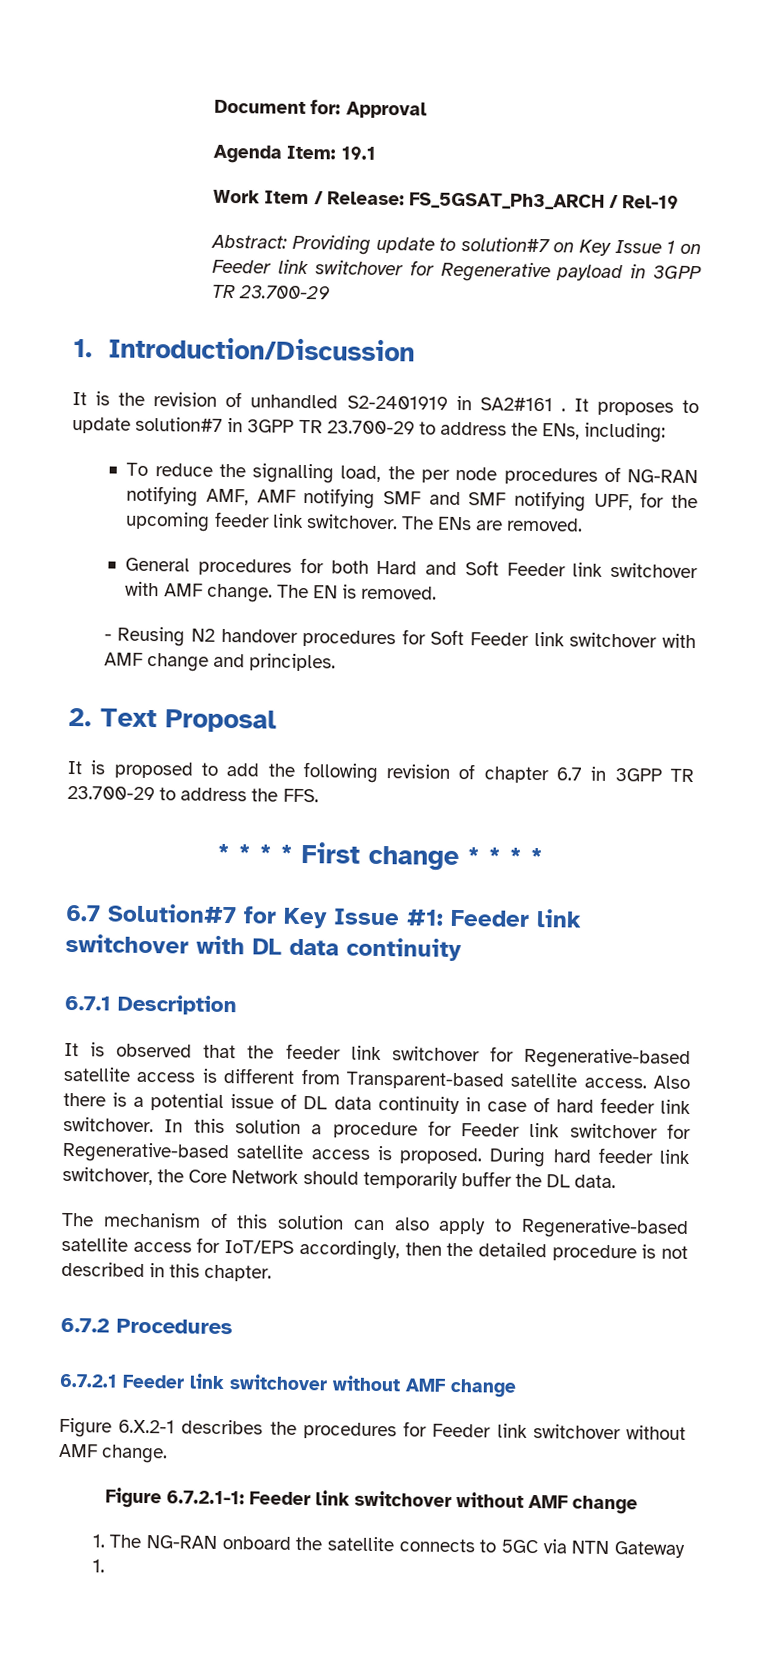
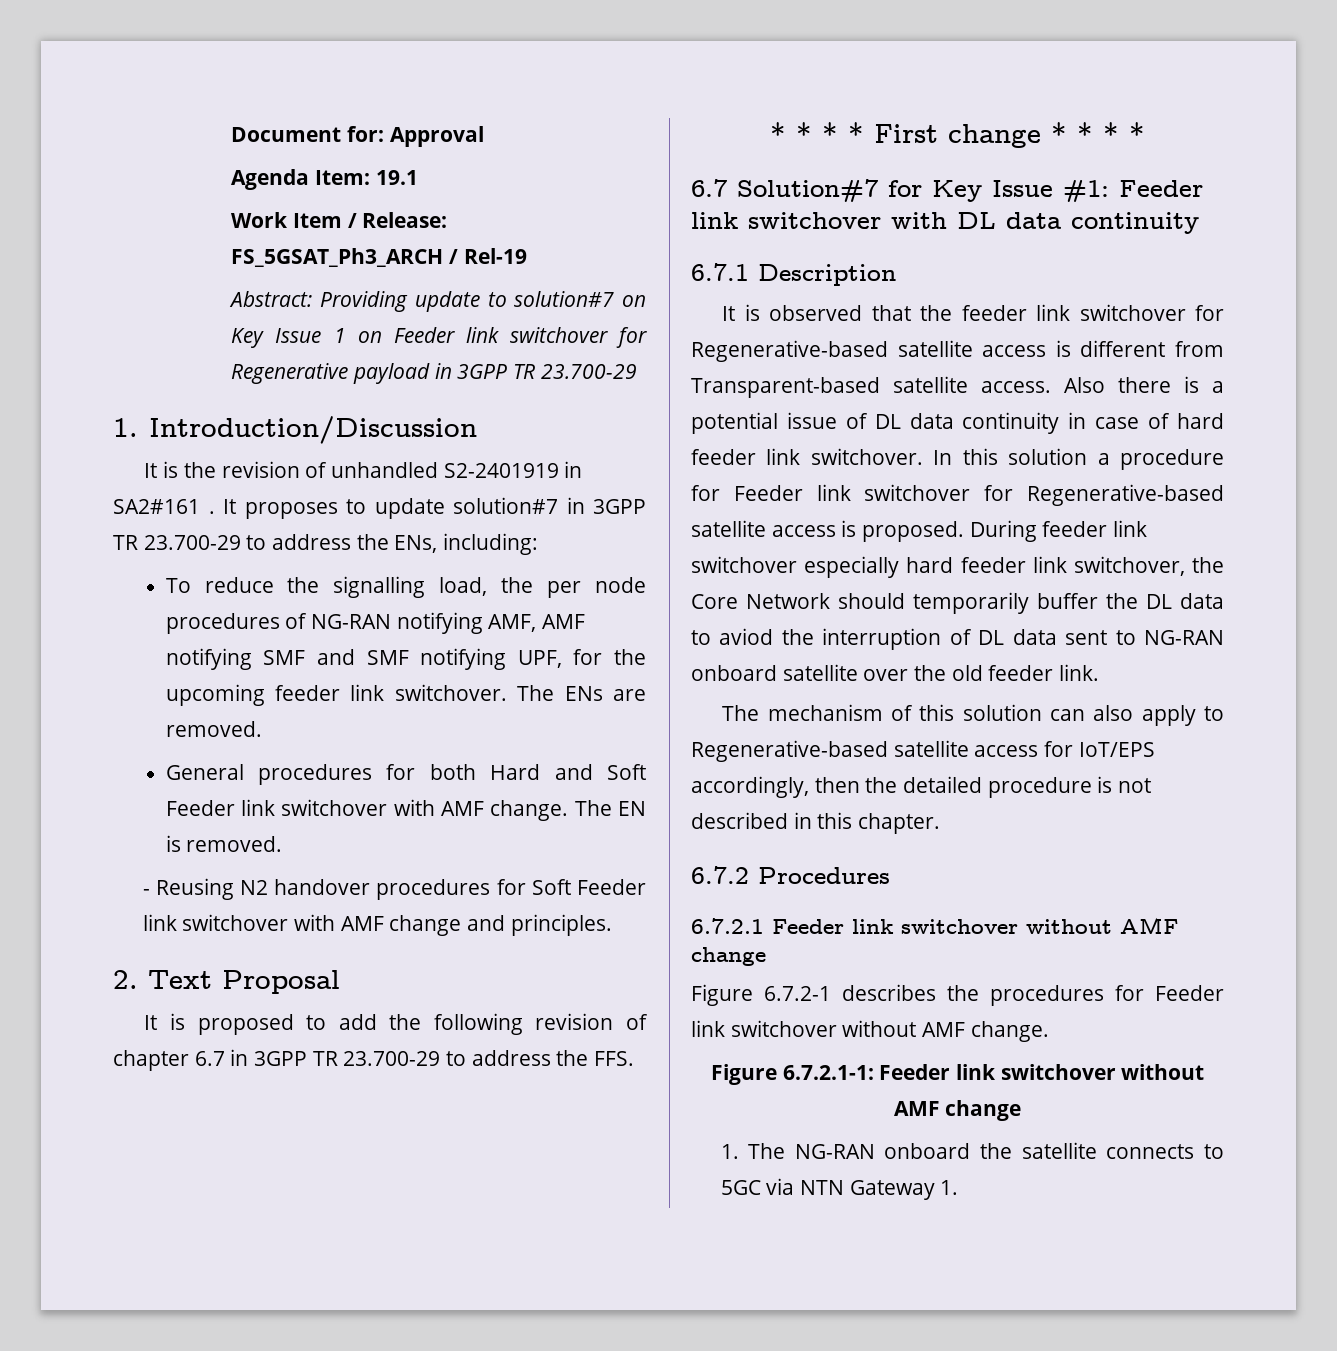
- During hard feeder link switchover, the Core Network should temporarily buffer the DL data.
+ During feeder link switchover especially hard feeder link switchover, the Core Network should temporarily buffer the DL data to aviod the interruption of DL data sent to NG-RAN onboard satellite over the old feeder link.
- Figure 6.X.2-1 describes the procedures for Feeder link switchover without AMF change.
+ Figure 6.7.2-1 describes the procedures for Feeder link switchover without AMF change.

